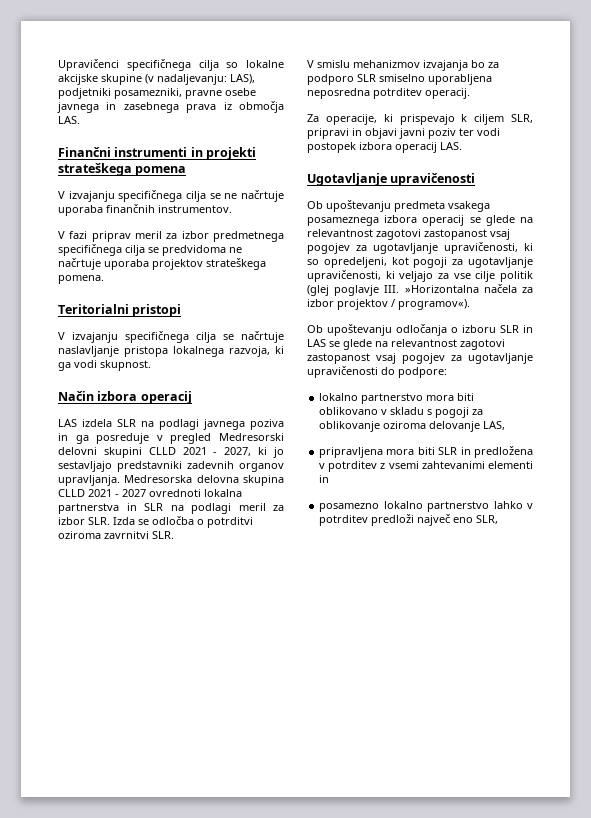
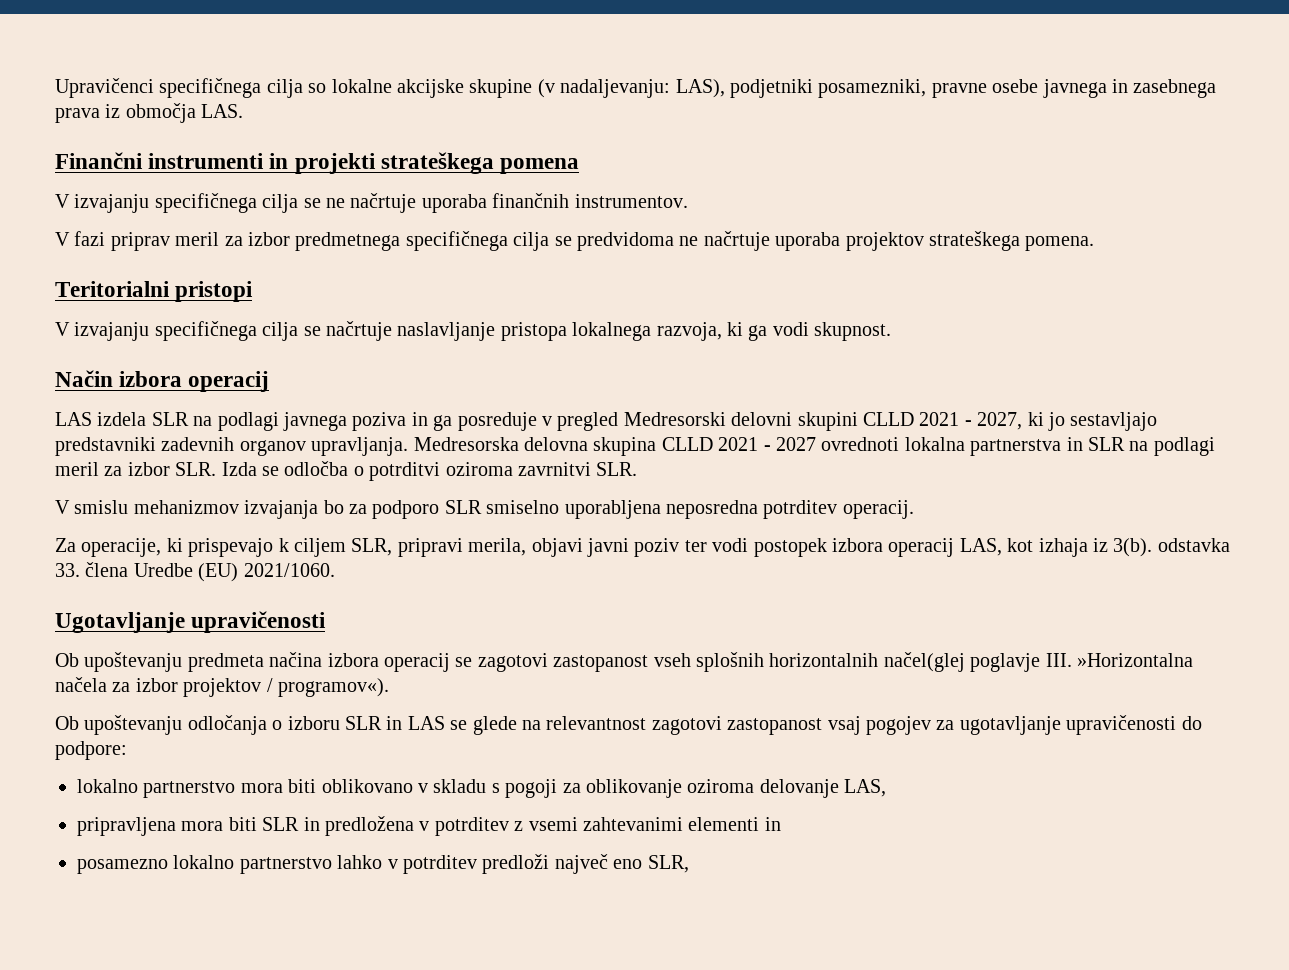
- Za operacije, ki prispevajo k ciljem SLR, pripravi in objavi javni poziv ter vodi postopek izbora operacij LAS.
+ Za operacije, ki prispevajo k ciljem SLR, pripravi merila, objavi javni poziv ter vodi postopek izbora operacij LAS, kot izhaja iz 3(b). odstavka 33. člena Uredbe (EU) 2021/1060.
- Ob upoštevanju predmeta vsakega posameznega izbora operacij se glede na relevantnost zagotovi zastopanost vsaj pogojev za ugotavljanje upravičenosti, ki so opredeljeni, kot pogoji za ugotavljanje upravičenosti, ki veljajo za vse cilje politik (glej poglavje III. »Horizontalna načela za izbor projektov / programov«).
+ Ob upoštevanju predmeta načina izbora operacij se zagotovi zastopanost vseh splošnih horizontalnih načel(glej poglavje III. »Horizontalna načela za izbor projektov / programov«).

